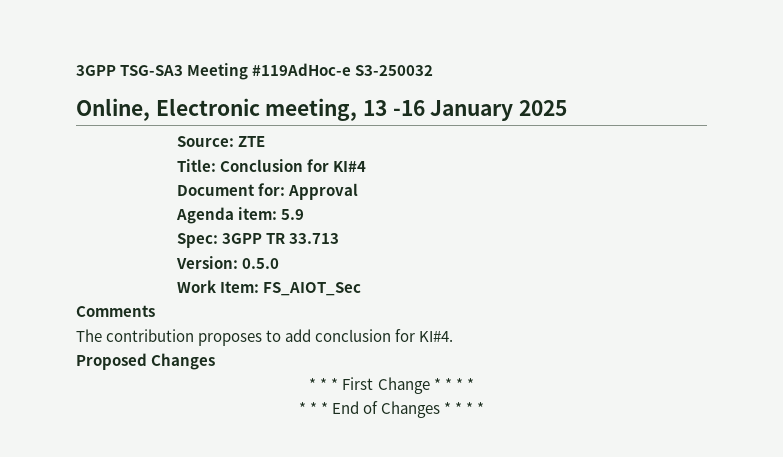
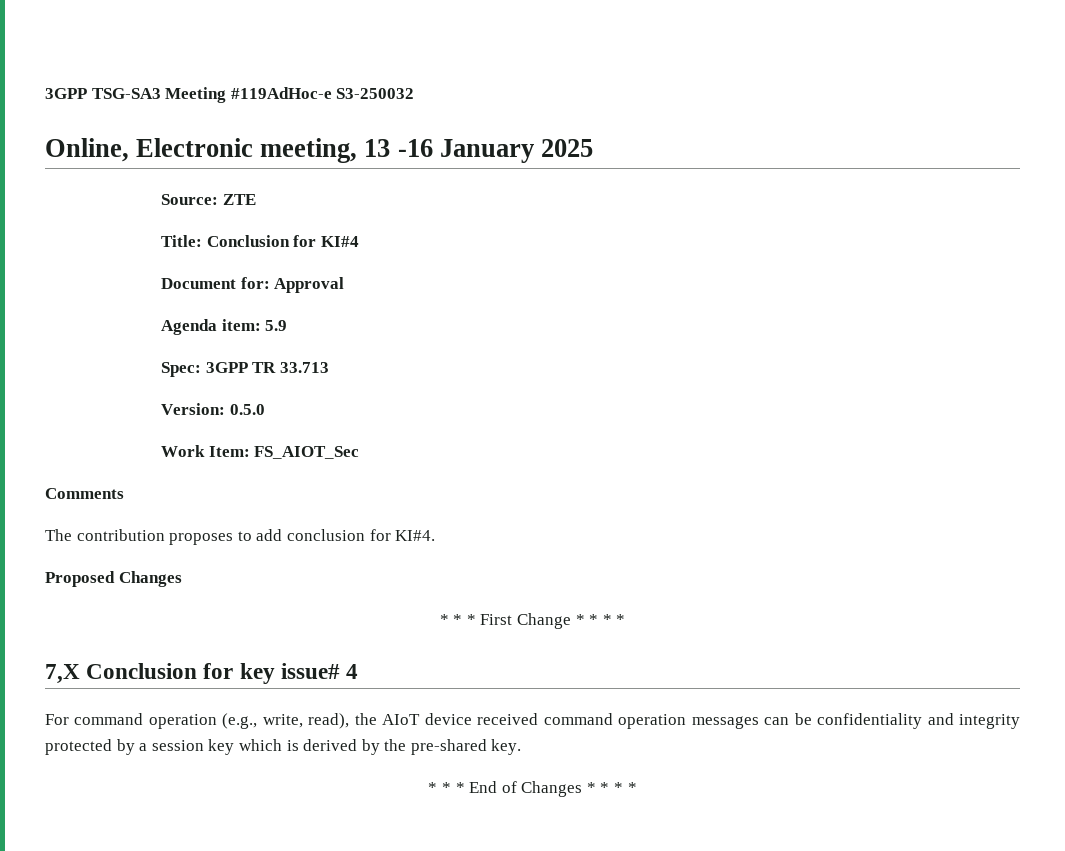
+ 7,X Conclusion for key issue# 4
+ For command operation (e.g., write, read), the AIoT device received command operation messages can be confidentiality and integrity protected by a session key which is derived by the pre-shared key.

